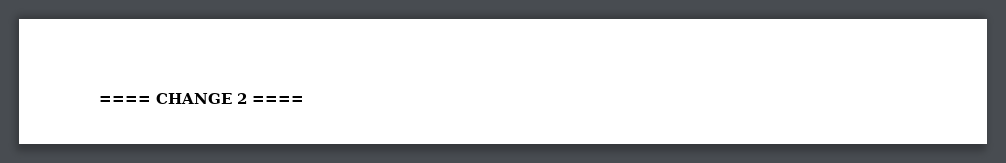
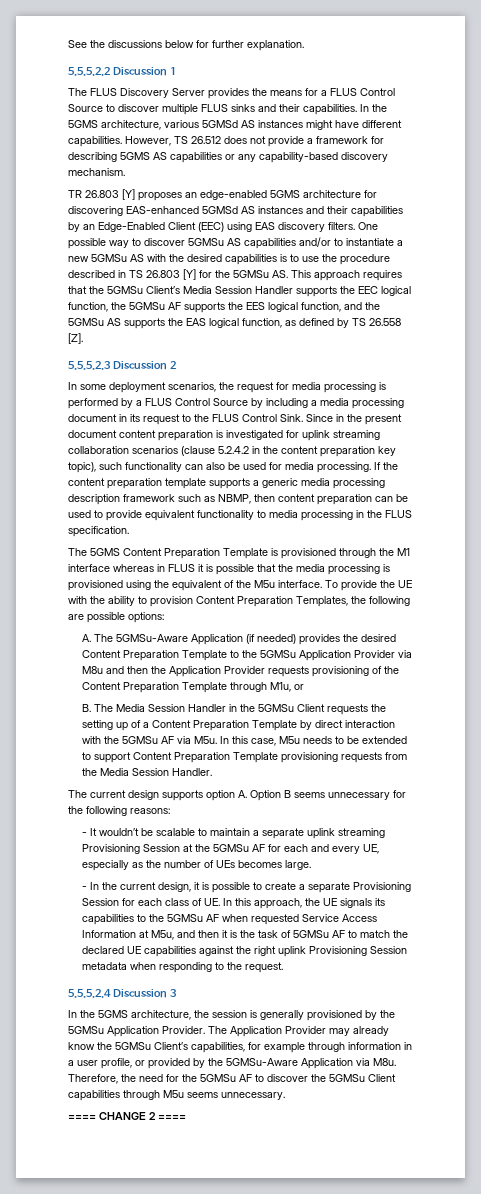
+ See the discussions below for further explanation.
+ 5.5.5.2.2 Discussion 1
+ The FLUS Discovery Server provides the means for a FLUS Control Source to discover multiple FLUS sinks and their capabilities. In the 5GMS architecture, various 5GMSd AS instances might have different capabilities. However, TS 26.512 does not provide a framework for describing 5GMS AS capabilities or any capability-based discovery mechanism.
+ TR 26.803 [Y] proposes an edge-enabled 5GMS architecture for discovering EAS-enhanced 5GMSd AS instances and their capabilities by an Edge-Enabled Client (EEC) using EAS discovery filters. One possible way to discover 5GMSu AS capabilities and/or to instantiate a new 5GMSu AS with the desired capabilities is to use the procedure described in TS 26.803 [Y] for the 5GMSu AS. This approach requires that the 5GMSu Client’s Media Session Handler supports the EEC logical function, the 5GMSu AF supports the EES logical function, and the 5GMSu AS supports the EAS logical function, as defined by TS 26.558 [Z].
+ 5.5.5.2.3 Discussion 2
+ In some deployment scenarios, the request for media processing is performed by a FLUS Control Source by including a media processing document in its request to the FLUS Control Sink. Since in the present document content preparation is investigated for uplink streaming collaboration scenarios (clause 5.2.4.2 in the content preparation key topic), such functionality can also be used for media processing. If the content preparation template supports a generic media processing description framework such as NBMP, then content preparation can be used to provide equivalent functionality to media processing in the FLUS specification.
+ The 5GMS Content Preparation Template is provisioned through the M1 interface whereas in FLUS it is possible that the media processing is provisioned using the equivalent of the M5u interface. To provide the UE with the ability to provision Content Preparation Templates, the following are possible options:
+ A. The 5GMSu-Aware Application (if needed) provides the desired Content Preparation Template to the 5GMSu Application Provider via M8u and then the Application Provider requests provisioning of the Content Preparation Template through M1u, or
+ B. The Media Session Handler in the 5GMSu Client requests the setting up of a Content Preparation Template by direct interaction with the 5GMSu AF via M5u. In this case, M5u needs to be extended to support Content Preparation Template provisioning requests from the Media Session Handler.
+ The current design supports option A. Option B seems unnecessary for the following reasons:
+ - It wouldn’t be scalable to maintain a separate uplink streaming Provisioning Session at the 5GMSu AF for each and every UE, especially as the number of UEs becomes large.
+ - In the current design, it is possible to create a separate Provisioning Session for each class of UE. In this approach, the UE signals its capabilities to the 5GMSu AF when requested Service Access Information at M5u, and then it is the task of 5GMSu AF to match the declared UE capabilities against the right uplink Provisioning Session metadata when responding to the request.
+ 5.5.5.2.4 Discussion 3
+ In the 5GMS architecture, the session is generally provisioned by the 5GMSu Application Provider. The Application Provider may already know the 5GMSu Client’s capabilities, for example through information in a user profile, or provided by the 5GMSu-Aware Application via M8u. Therefore, the need for the 5GMSu AF to discover the 5GMSu Client capabilities through M5u seems unnecessary.

